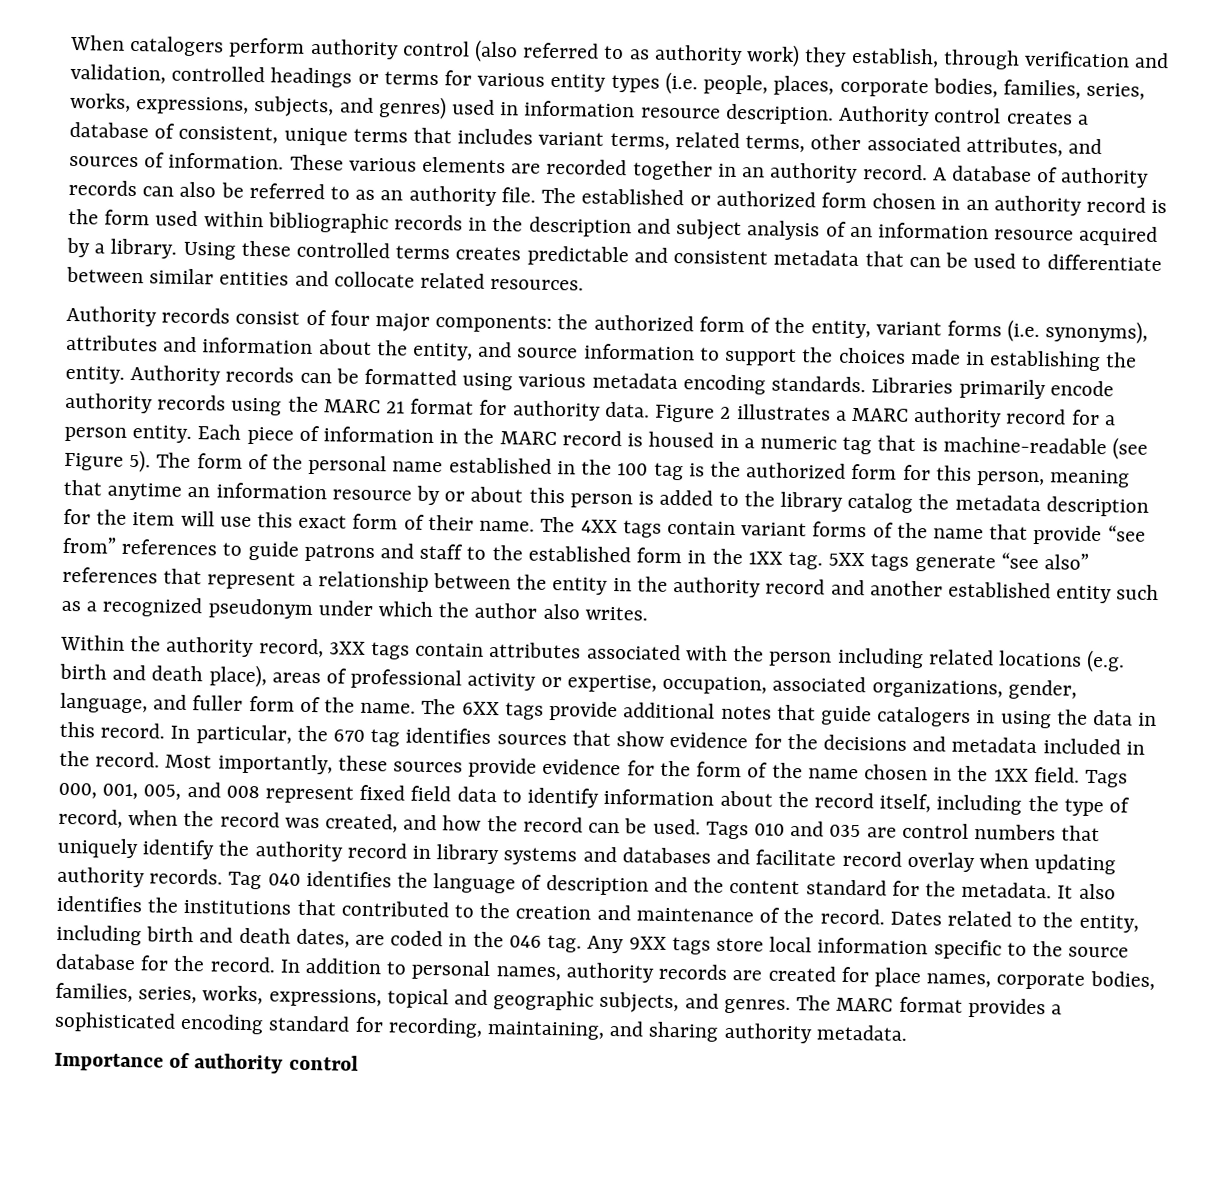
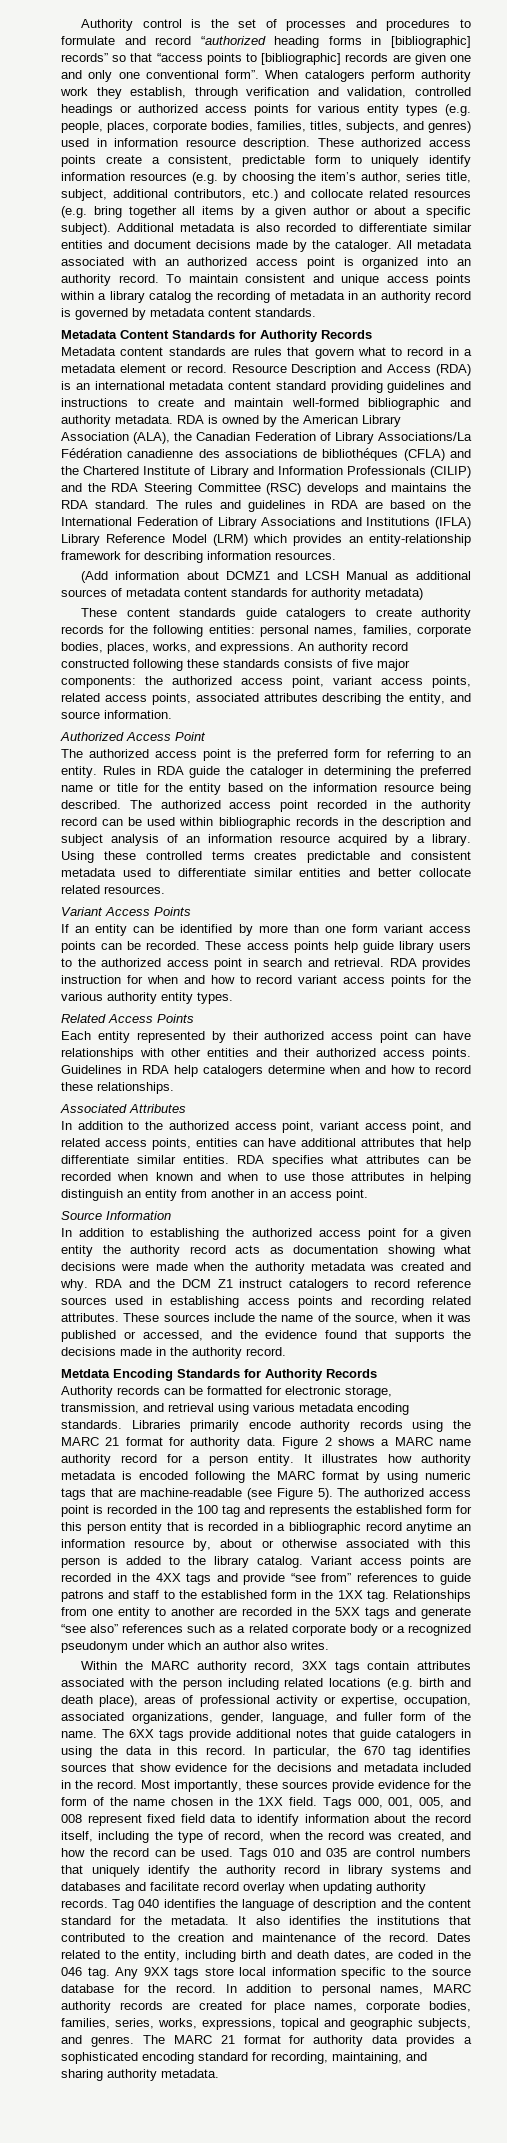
- When catalogers perform authority control (also referred to as authority work) they establish, through verification and validation, controlled headings or terms for various entity types (i.e. people, places, corporate bodies, families, series, works, expressions, subjects, and genres) used in information resource description.
+ Authority control is the set of processes and procedures to formulate and record “authorized heading forms in [bibliographic] records” so that “access points to [bibliographic] records are given one and only one conventional form”. When catalogers perform authority work they establish, through verification and validation, controlled headings or authorized access points for various entity types (e.g. people, places, corporate bodies, families, titles, subjects, and genres) used in information resource description.
- Authority control creates a database of consistent, unique terms that includes variant terms, related terms, other associated attributes, and sources of information. These various elements are recorded together in an authority record. A database of authority records can also be referred to as an authority file. The established or authorized form chosen in an authority record is the form used within bibliographic records in the description and subject analysis of an information resource acquired by a library.
+ These authorized access points create a consistent, predictable form to uniquely identify information resources (e.g. by choosing the item’s author, series title, subject, additional contributors, etc.) and collocate related resources (e.g. bring together all items by a given author or about a specific subject). Additional metadata is also recorded to differentiate similar entities and document decisions made by the cataloger. All metadata associated with an authorized access point is organized into an authority record. To maintain consistent and unique access points within a library catalog the recording of metadata in an authority record is governed by metadata content standards.
+ Metadata Content Standards for Authority Records
+ Metadata content standards are rules that govern what to record in a metadata element or record. Resource Description and Access (RDA) is an international metadata content standard providing guidelines and instructions to create and maintain well-formed bibliographic and authority metadata. RDA is owned by the American Library Association (ALA), the Canadian Federation of Library Associations/La Fédération canadienne des associations de bibliothéques (CFLA) and the Chartered Institute of Library and Information Professionals (CILIP) and the RDA Steering Committee (RSC) develops and maintains the RDA standard. The rules and guidelines in RDA are based on the International Federation of Library Associations and Institutions (IFLA) Library Reference Model (LRM) which provides an entity-relationship framework for describing information resources.
+ (Add information about DCMZ1 and LCSH Manual as additional sources of metadata content standards for authority metadata)
+ These content standards guide catalogers to create authority records for the following entities: personal names, families, corporate bodies, places, works, and expressions. An authority record constructed following these standards consists of five major components: the authorized access point, variant access points, related access points, associated attributes describing the entity, and source information.
+ Authorized Access Point
+ The authorized access point is the preferred form for referring to an entity. Rules in RDA guide the cataloger in determining the preferred name or title for the entity based on the information resource being described. The authorized access point recorded in the authority record can be used within bibliographic records in the description and subject analysis of an information resource acquired by a library.
- Using these controlled terms creates predictable and consistent metadata that can be used to differentiate between similar entities and collocate related resources.
+ Using these controlled terms creates predictable and consistent metadata used to differentiate similar entities and better collocate related resources.
- Authority records consist of four major components: the authorized form of the entity, variant forms (i.e. synonyms), attributes and information about the entity, and source information to support the choices made in establishing the entity. Authority records can be formatted using various metadata encoding standards.
+ Variant Access Points
+ If an entity can be identified by more than one form variant access points can be recorded. These access points help guide library users to the authorized access point in search and retrieval. RDA provides instruction for when and how to record variant access points for the various authority entity types.
+ Related Access Points
+ Each entity represented by their authorized access point can have relationships with other entities and their authorized access points. Guidelines in RDA help catalogers determine when and how to record these relationships.
+ Associated Attributes
+ In addition to the authorized access point, variant access point, and related access points, entities can have additional attributes that help differentiate similar entities. RDA specifies what attributes can be recorded when known and when to use those attributes in helping distinguish an entity from another in an access point.
+ Source Information
+ In addition to establishing the authorized access point for a given entity the authority record acts as documentation showing what decisions were made when the authority metadata was created and why. RDA and the DCM Z1 instruct catalogers to record reference sources used in establishing access points and recording related attributes. These sources include the name of the source, when it was published or accessed, and the evidence found that supports the decisions made in the authority record.
+ Metdata Encoding Standards for Authority Records
+ Authority records can be formatted for electronic storage, transmission, and retrieval using various metadata encoding standards.
- Figure 2 illustrates a MARC authority record for a person entity.
+ Figure 2 shows a MARC name authority record for a person entity.
- Each piece of information in the MARC record is housed in a numeric tag that is machine-readable (see Figure 5).
+ It illustrates how authority metadata is encoded following the MARC format by using numeric tags that are machine-readable (see Figure 5).
- The form of the personal name established in the 100 tag is the authorized form for this person, meaning that anytime an information resource by or about this person is added to the library catalog the metadata description for the item will use this exact form of their name. The 4XX tags contain variant forms of the name that provide “see from” references to guide patrons and staff to the established form in the 1XX tag.
+ The authorized access point is recorded in the 100 tag and represents the established form for this person entity that is recorded in a bibliographic record anytime an information resource by, about or otherwise associated with this person is added to the library catalog. Variant access points are recorded in the 4XX tags and provide “see from” references to guide patrons and staff to the established form in the 1XX tag.
- 5XX tags generate “see also” references that represent a relationship between the entity in the authority record and another established entity such as a recognized pseudonym under which the author also writes.
+ Relationships from one entity to another are recorded in the 5XX tags and generate “see also” references such as a related corporate body or a recognized pseudonym under which an author also writes.
- Within the authority record, 3XX tags contain attributes associated with the person including related locations (e.g. birth and death place), areas of professional activity or expertise, occupation, associated organizations, gender, language, and fuller form of the name.
+ Within the MARC authority record, 3XX tags contain attributes associated with the person including related locations (e.g. birth and death place), areas of professional activity or expertise, occupation, associated organizations, gender, language, and fuller form of the name.
- In addition to personal names, authority records are created for place names, corporate bodies, families, series, works, expressions, topical and geographic subjects, and genres.
+ In addition to personal names, MARC authority records are created for place names, corporate bodies, families, series, works, expressions, topical and geographic subjects, and genres.
- The MARC format provides a sophisticated encoding standard for recording, maintaining, and sharing authority metadata.
+ The MARC 21 format for authority data provides a sophisticated encoding standard for recording, maintaining, and sharing authority metadata.
- Importance of authority control

